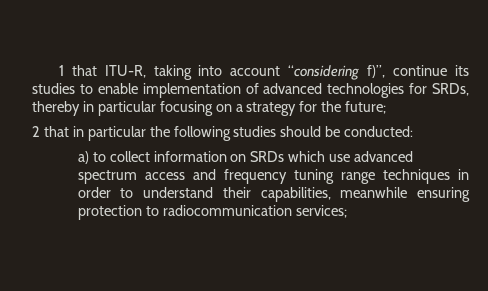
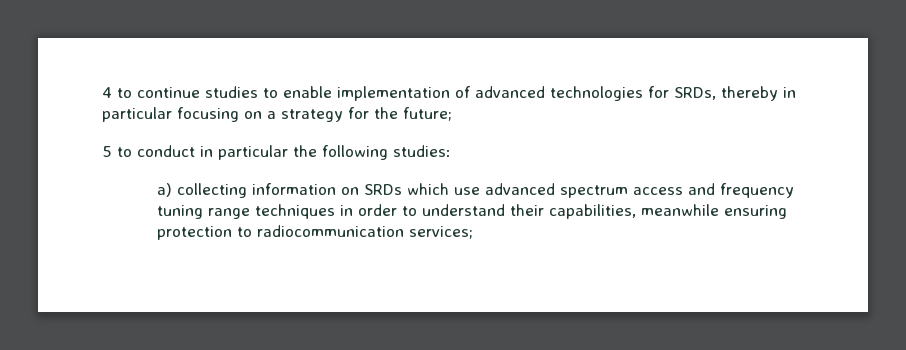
- 1 that ITU-R, taking into account “considering f)”, continue its studies to enable implementation of advanced technologies for SRDs, thereby in particular focusing on a strategy for the future;
+ 4 to continue studies to enable implementation of advanced technologies for SRDs, thereby in particular focusing on a strategy for the future;
- 2 that in particular the following studies should be conducted:
+ 5 to conduct in particular the following studies:
- a) to collect information on SRDs which use advanced spectrum access and frequency tuning range techniques in order to understand their capabilities, meanwhile ensuring protection to radiocommunication services;
+ a) collecting information on SRDs which use advanced spectrum access and frequency tuning range techniques in order to understand their capabilities, meanwhile ensuring protection to radiocommunication services;

